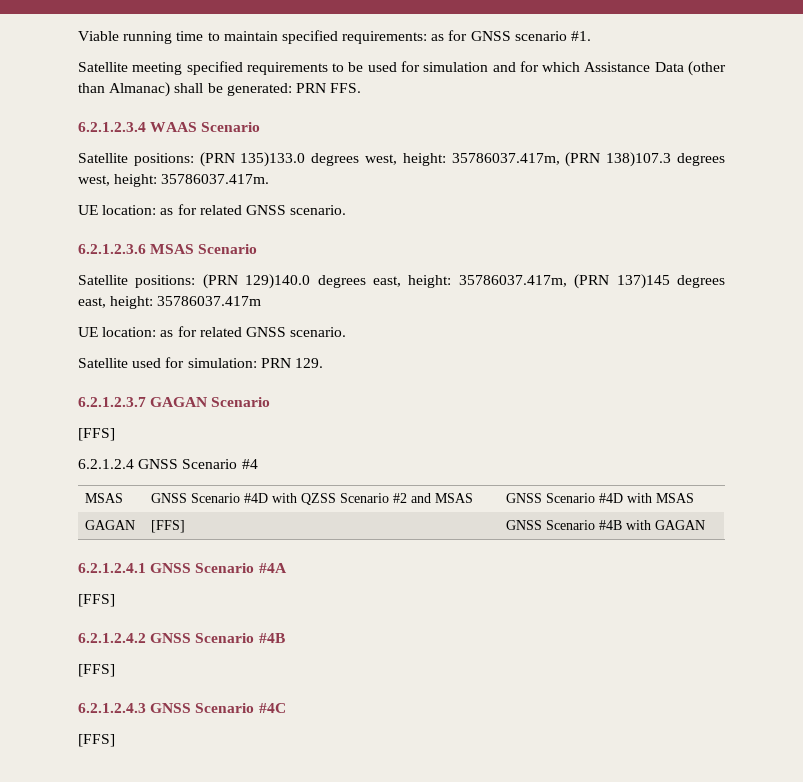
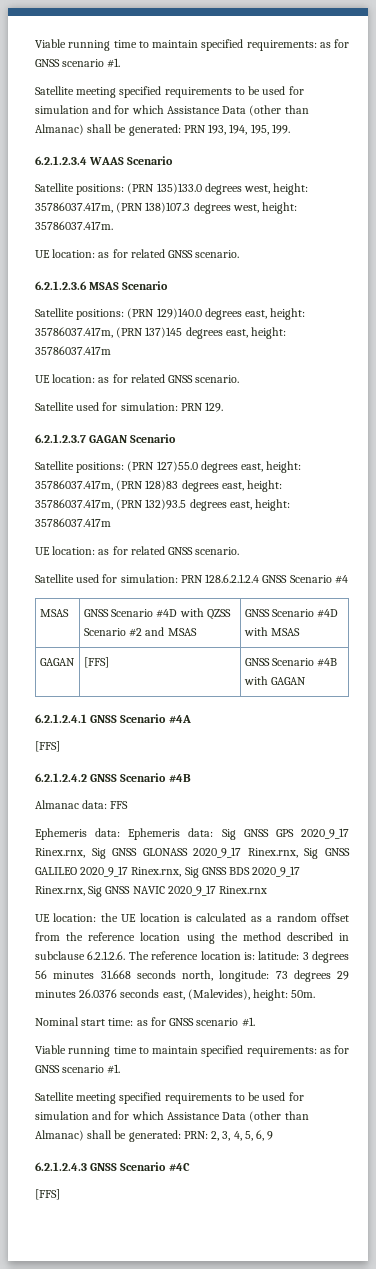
- Satellite meeting specified requirements to be used for simulation and for which Assistance Data (other than Almanac) shall be generated: PRN FFS.
+ Satellite meeting specified requirements to be used for simulation and for which Assistance Data (other than Almanac) shall be generated: PRN 193, 194, 195, 199.
  6.2.1.2.3.7 GAGAN Scenario
- [FFS]
- 6.2.1.2.4 GNSS Scenario #4
+ Satellite positions: (PRN 127)55.0 degrees east, height: 35786037.417m, (PRN 128)83 degrees east, height: 35786037.417m, (PRN 132)93.5 degrees east, height: 35786037.417m
+ UE location: as for related GNSS scenario.
+ Satellite used for simulation: PRN 128.6.2.1.2.4 GNSS Scenario #4
  6.2.1.2.4.2 GNSS Scenario #4B
- [FFS]
+ Almanac data: FFS
+ Ephemeris data: Ephemeris data: Sig GNSS GPS 2020_9_17 Rinex.rnx, Sig GNSS GLONASS 2020_9_17 Rinex.rnx, Sig GNSS GALILEO 2020_9_17 Rinex.rnx, Sig GNSS BDS 2020_9_17 Rinex.rnx, Sig GNSS NAVIC 2020_9_17 Rinex.rnx
+ UE location: the UE location is calculated as a random offset from the reference location using the method described in subclause 6.2.1.2.6. The reference location is: latitude: 3 degrees 56 minutes 31.668 seconds north, longitude: 73 degrees 29 minutes 26.0376 seconds east, (Malevides), height: 50m.
+ Nominal start time: as for GNSS scenario #1.
+ Viable running time to maintain specified requirements: as for GNSS scenario #1.
+ Satellite meeting specified requirements to be used for simulation and for which Assistance Data (other than Almanac) shall be generated: PRN: 2, 3, 4, 5, 6, 9

